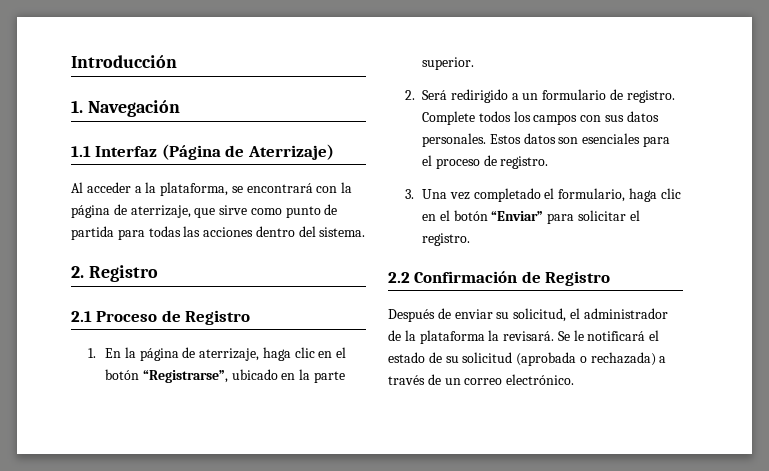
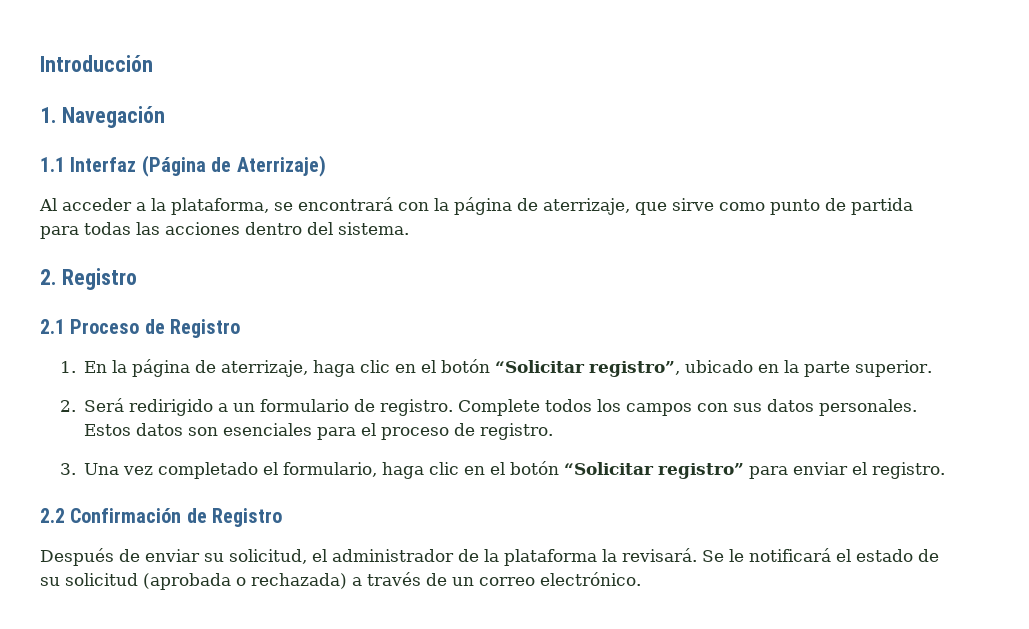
- 1. En la página de aterrizaje, haga clic en el botón “Registrarse”, ubicado en la parte superior.
+ 1. En la página de aterrizaje, haga clic en el botón “Solicitar registro”, ubicado en la parte superior.
- 3. Una vez completado el formulario, haga clic en el botón “Enviar” para solicitar el registro.
+ 3. Una vez completado el formulario, haga clic en el botón “Solicitar registro” para enviar el registro.

